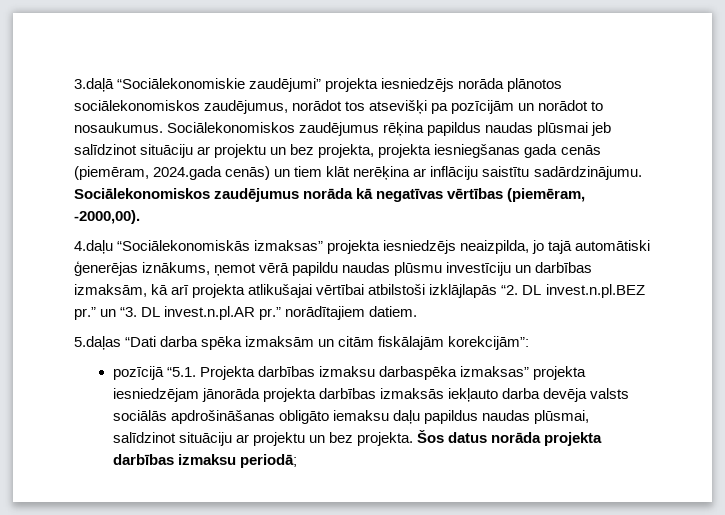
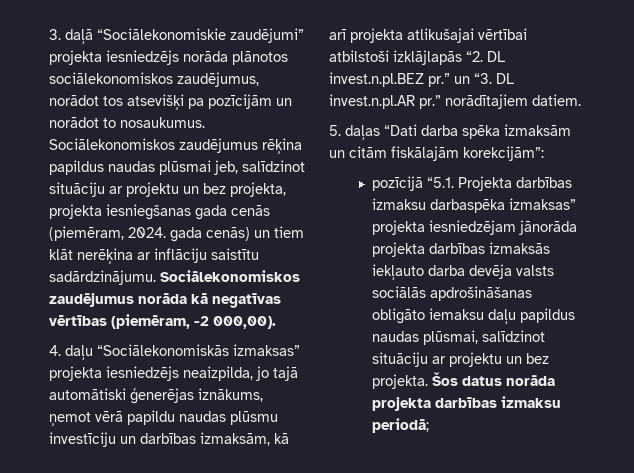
- 3.daļā “Sociālekonomiskie zaudējumi” projekta iesniedzējs norāda plānotos sociālekonomiskos zaudējumus, norādot tos atsevišķi pa pozīcijām un norādot to nosaukumus.
+ 3. daļā “Sociālekonomiskie zaudējumi” projekta iesniedzējs norāda plānotos sociālekonomiskos zaudējumus, norādot tos atsevišķi pa pozīcijām un norādot to nosaukumus.
- Sociālekonomiskos zaudējumus rēķina papildus naudas plūsmai jeb salīdzinot situāciju ar projektu un bez projekta, projekta iesniegšanas gada cenās (piemēram, 2024.gada cenās) un tiem klāt nerēķina ar inflāciju saistītu sadārdzinājumu.
+ Sociālekonomiskos zaudējumus rēķina papildus naudas plūsmai jeb, salīdzinot situāciju ar projektu un bez projekta, projekta iesniegšanas gada cenās (piemēram, 2024. gada cenās) un tiem klāt nerēķina ar inflāciju saistītu sadārdzinājumu.
- Sociālekonomiskos zaudējumus norāda kā negatīvas vērtības (piemēram, -2000,00).
- 4.daļu “Sociālekonomiskās izmaksas” projekta iesniedzējs neaizpilda, jo tajā automātiski ģenerējas iznākums, ņemot vērā papildu naudas plūsmu investīciju un darbības izmaksām, kā arī projekta atlikušajai vērtībai atbilstoši izklājlapās “2. DL invest.n.pl.BEZ pr.” un “3. DL invest.n.pl.AR pr.” norādītajiem datiem.
+ Sociālekonomiskos zaudējumus norāda kā negatīvas vērtības (piemēram, -2 000,00).
+ 4. daļu “Sociālekonomiskās izmaksas” projekta iesniedzējs neaizpilda, jo tajā automātiski ģenerējas iznākums, ņemot vērā papildu naudas plūsmu investīciju un darbības izmaksām, kā arī projekta atlikušajai vērtībai atbilstoši izklājlapās “2. DL invest.n.pl.BEZ pr.” un “3. DL invest.n.pl.AR pr.” norādītajiem datiem.
- 5.daļas “Dati darba spēka izmaksām un citām fiskālajām korekcijām”:
+ 5. daļas “Dati darba spēka izmaksām un citām fiskālajām korekcijām”:

